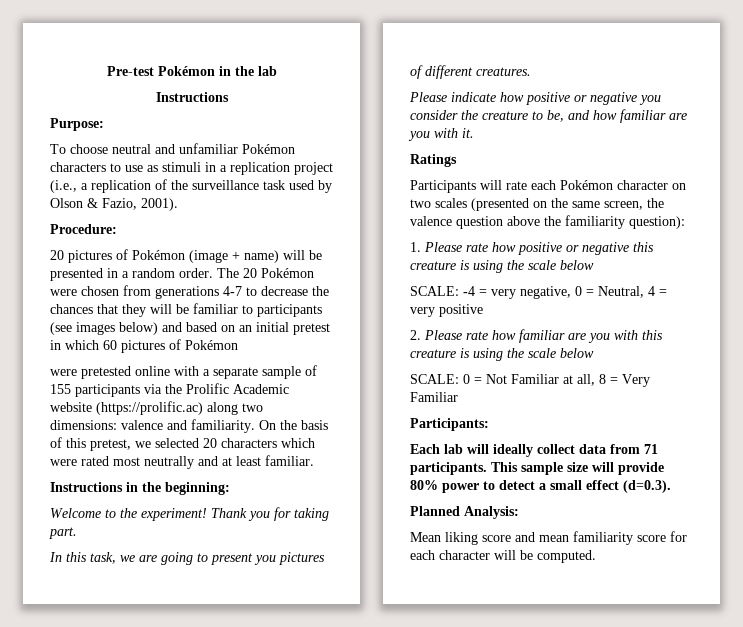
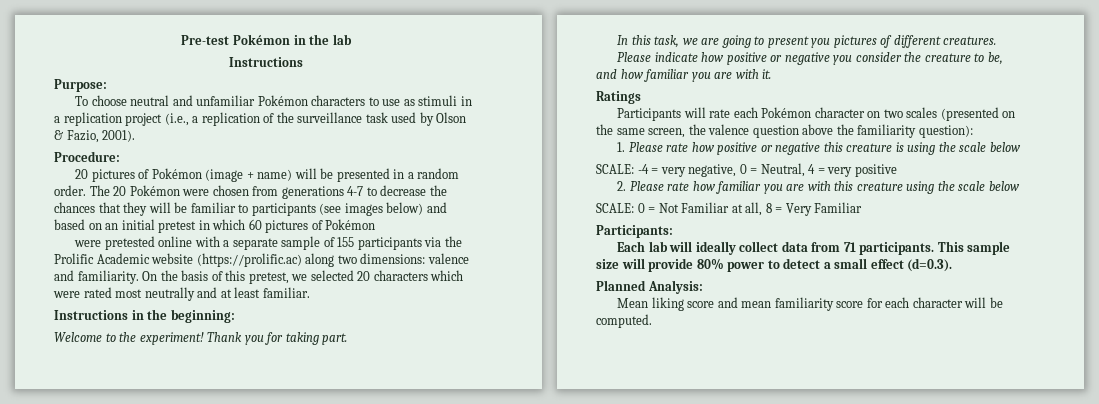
- Please indicate how positive or negative you consider the creature to be, and how familiar are you with it.
+ Please indicate how positive or negative you consider the creature to be, and how familiar you are with it.
- 2. Please rate how familiar are you with this creature is using the scale below
+ 2. Please rate how familiar you are with this creature using the scale below

